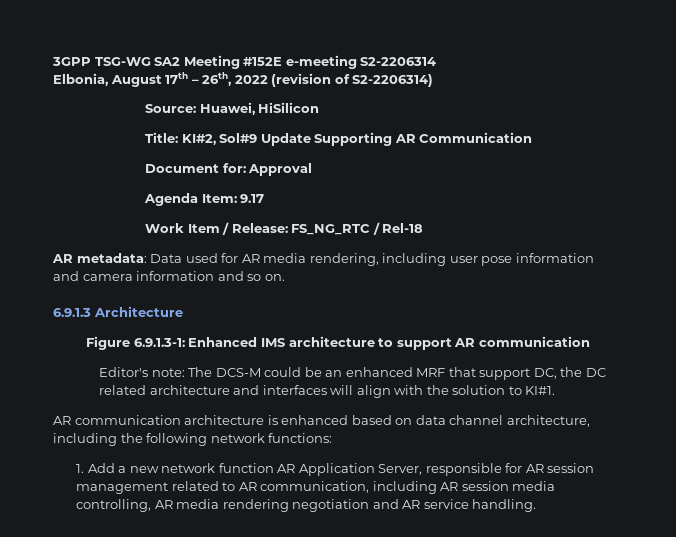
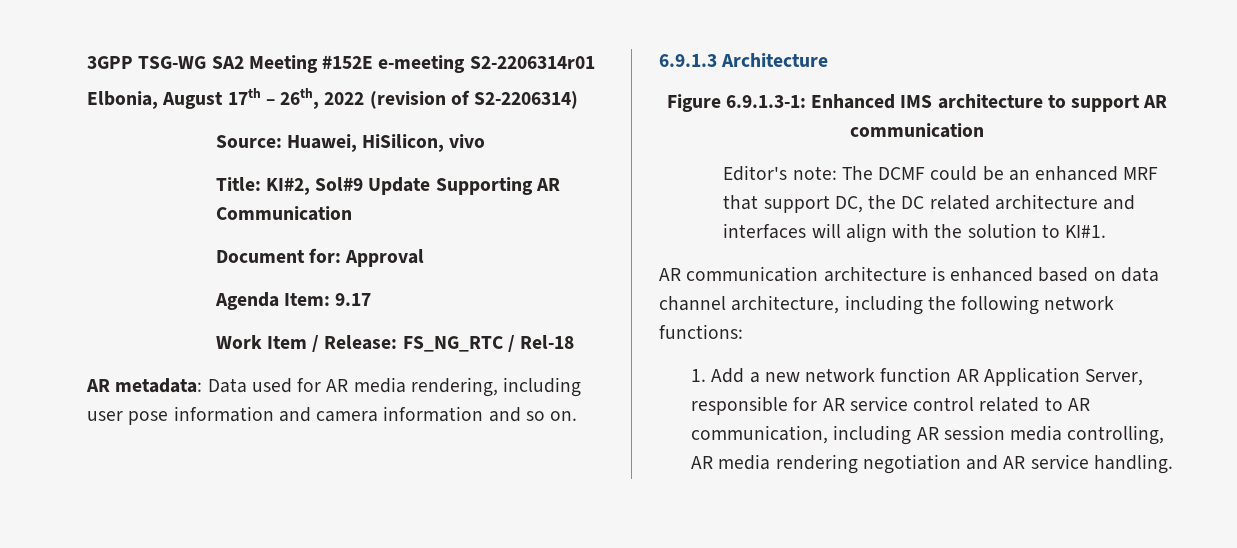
- 3GPP TSG-WG SA2 Meeting #152E e-meeting S2-2206314
+ 3GPP TSG-WG SA2 Meeting #152E e-meeting S2-2206314r01
- Source: Huawei, HiSilicon
+ Source: Huawei, HiSilicon, vivo
- Editor's note: The DCS-M could be an enhanced MRF that support DC, the DC related architecture and interfaces will align with the solution to KI#1.
+ Editor's note: The DCMF could be an enhanced MRF that support DC, the DC related architecture and interfaces will align with the solution to KI#1.
- 1. Add a new network function AR Application Server, responsible for AR session management related to AR communication, including AR session media controlling, AR media rendering negotiation and AR service handling.
+ 1. Add a new network function AR Application Server, responsible for AR service control related to AR communication, including AR session media controlling, AR media rendering negotiation and AR service handling.

